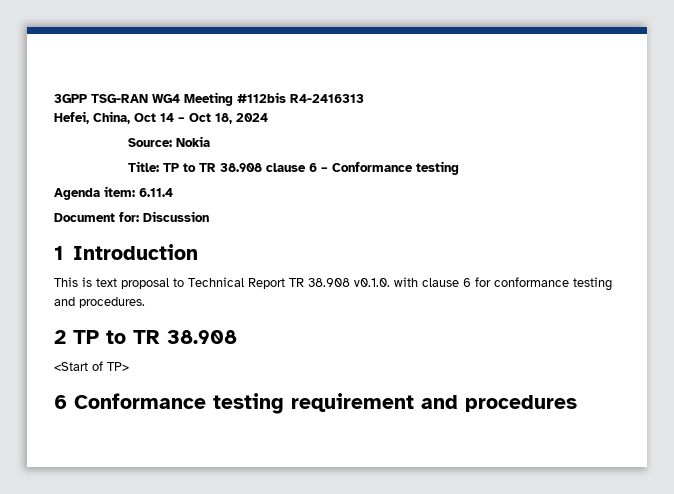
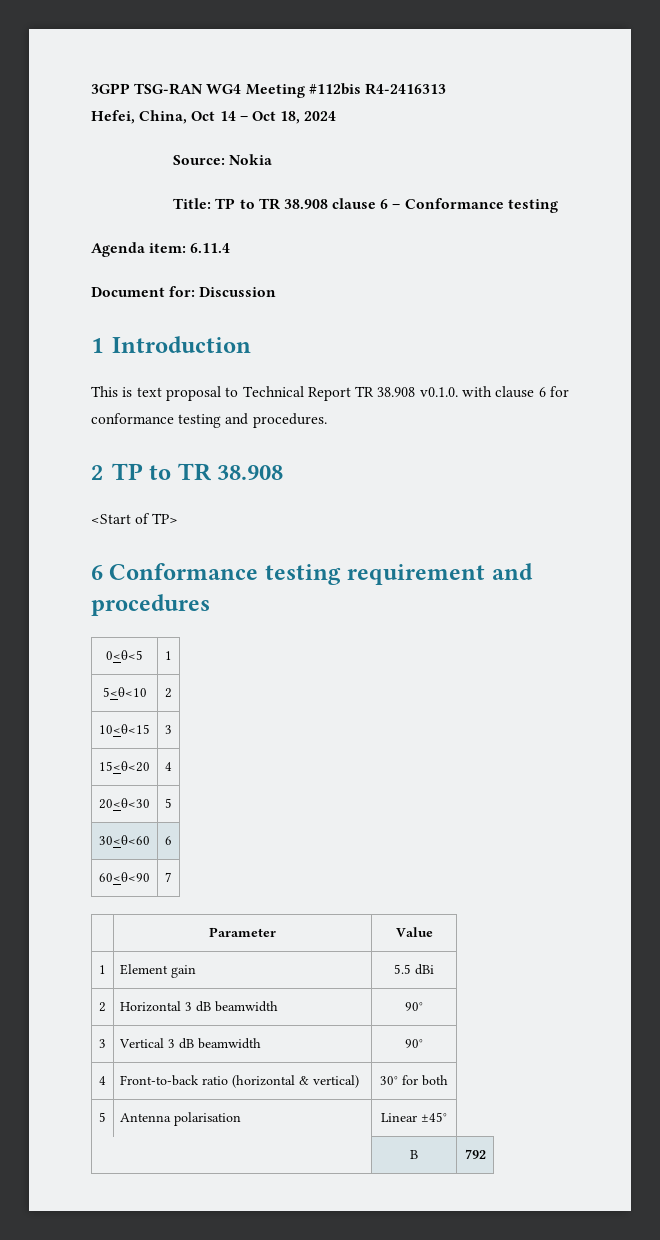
+ 0<θ<5 | 1
+ 5<θ<10 | 2
+ 10<θ<15 | 3
+ 15<θ<20 | 4
+ 20<θ<30 | 5
+ 30<θ<60 | 6
+ 60<θ<90 | 7
+ | Parameter | Value
+ 1 | Element gain | 5.5 dBi
+ 2 | Horizontal 3 dB beamwidth | 90°
+ 3 | Vertical 3 dB beamwidth | 90°
+ 4 | Front-to-back ratio (horizontal & vertical) | 30° for both
+ 5 | Antenna polarisation | Linear ±45°
+ | B | 792

